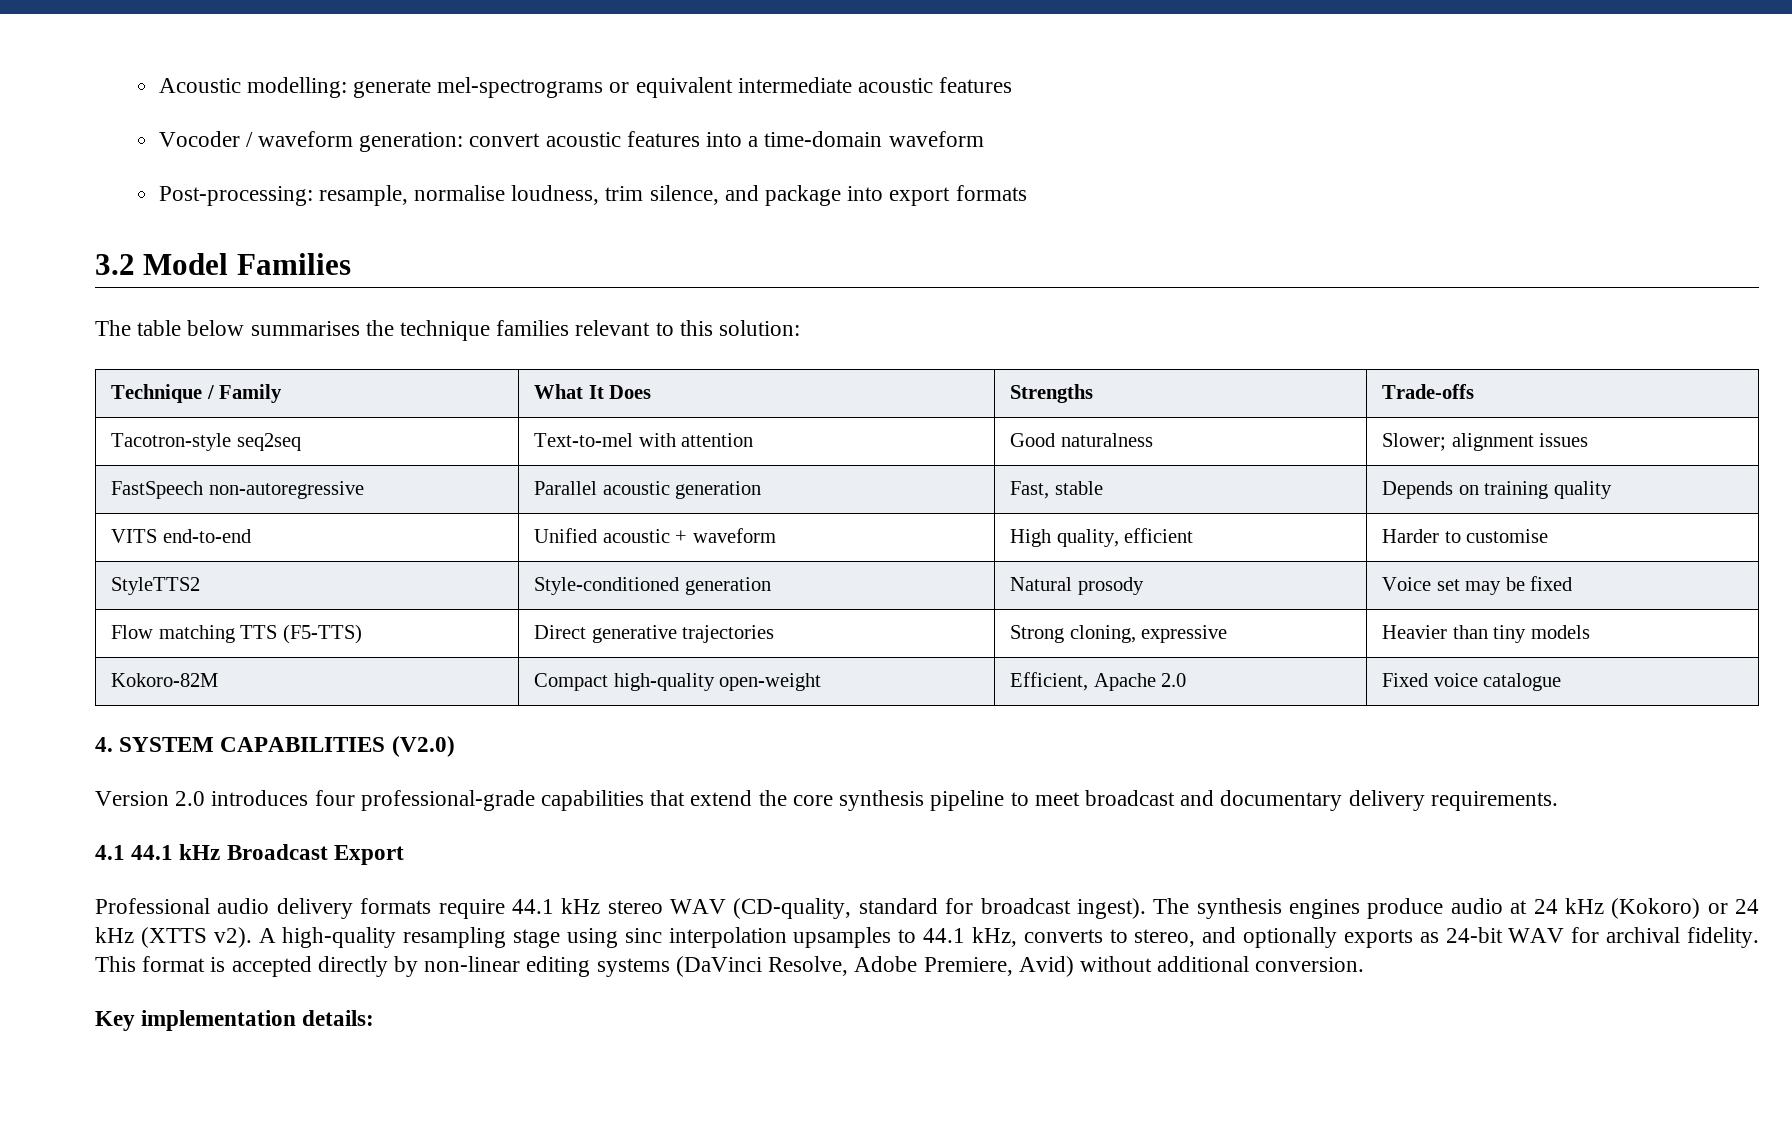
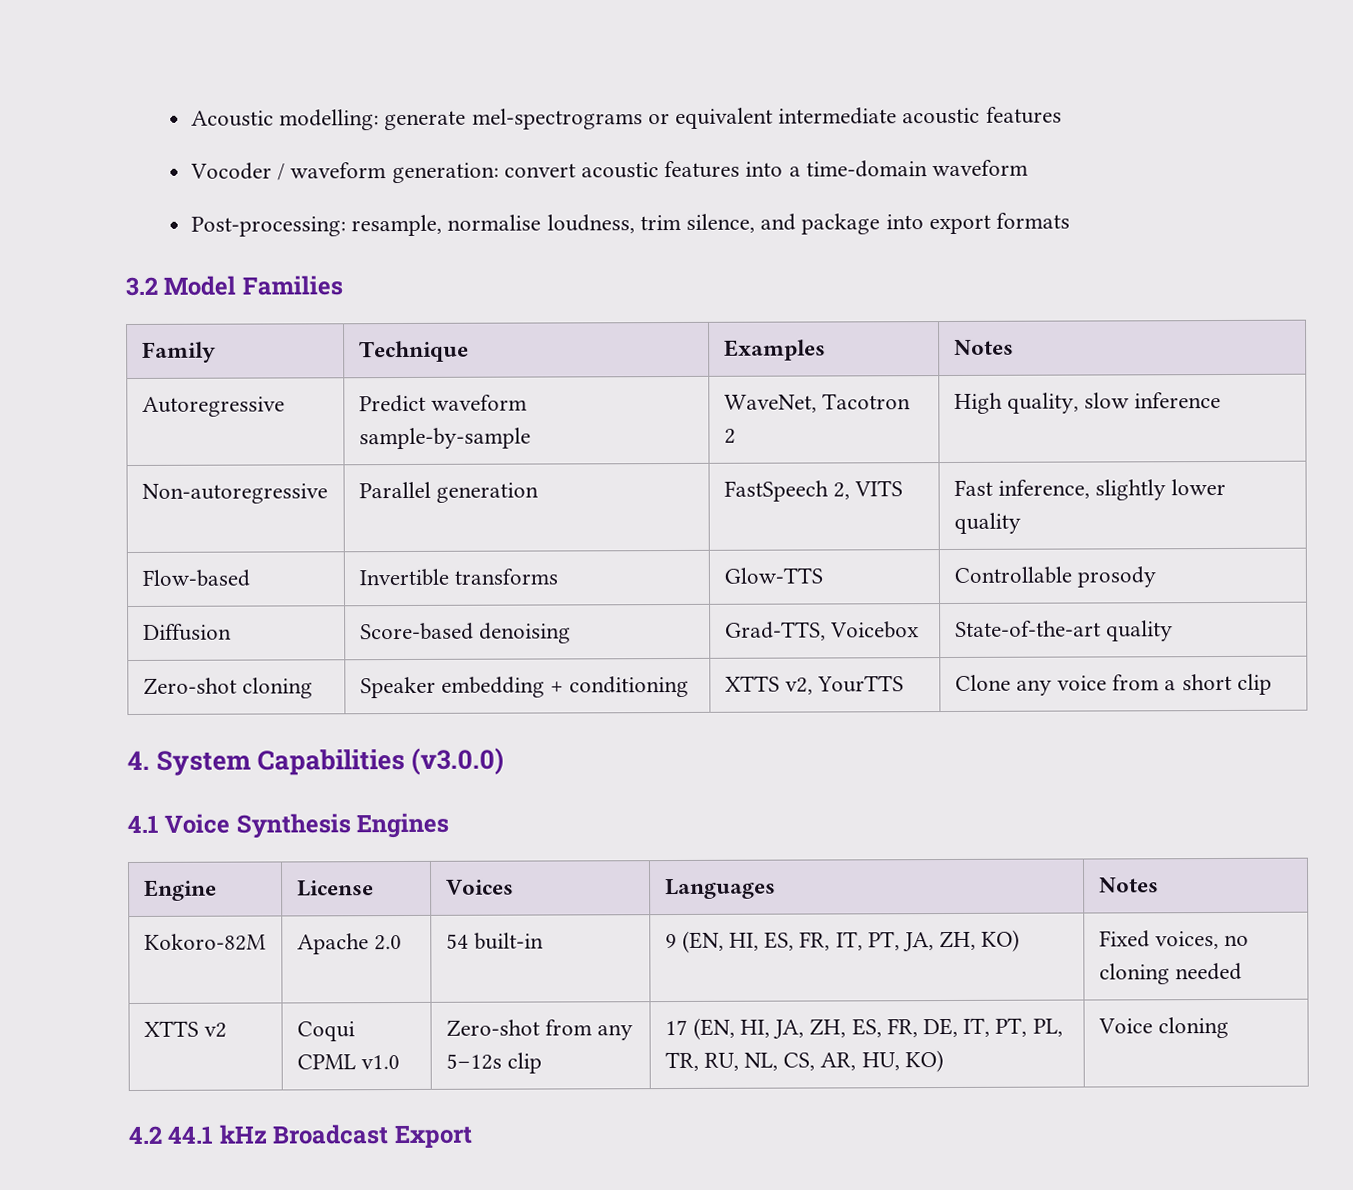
- The table below summarises the technique families relevant to this solution:
- Technique / Family | What It Does | Strengths | Trade-offs
- Tacotron-style seq2seq | Text-to-mel with attention | Good naturalness | Slower; alignment issues
- FastSpeech non-autoregressive | Parallel acoustic generation | Fast, stable | Depends on training quality
- VITS end-to-end | Unified acoustic + waveform | High quality, efficient | Harder to customise
- StyleTTS2 | Style-conditioned generation | Natural prosody | Voice set may be fixed
- Flow matching TTS (F5-TTS) | Direct generative trajectories | Strong cloning, expressive | Heavier than tiny models
- Kokoro-82M | Compact high-quality open-weight | Efficient, Apache 2.0 | Fixed voice catalogue
- 4. SYSTEM CAPABILITIES (V2.0)
- Version 2.0 introduces four professional-grade capabilities that extend the core synthesis pipeline to meet broadcast and documentary delivery requirements.
- 4.1 44.1 kHz Broadcast Export
- Professional audio delivery formats require 44.1 kHz stereo WAV (CD-quality, standard for broadcast ingest). The synthesis engines produce audio at 24 kHz (Kokoro) or 24 kHz (XTTS v2). A high-quality resampling stage using sinc interpolation upsamples to 44.1 kHz, converts to stereo, and optionally exports as 24-bit WAV for archival fidelity. This format is accepted directly by non-linear editing systems (DaVinci Resolve, Adobe Premiere, Avid) without additional conversion.
- Key implementation details:
+ Family | Technique | Examples | Notes
+ Autoregressive | Predict waveform sample-by-sample | WaveNet, Tacotron 2 | High quality, slow inference
+ Non-autoregressive | Parallel generation | FastSpeech 2, VITS | Fast inference, slightly lower quality
+ Flow-based | Invertible transforms | Glow-TTS | Controllable prosody
+ Diffusion | Score-based denoising | Grad-TTS, Voicebox | State-of-the-art quality
+ Zero-shot cloning | Speaker embedding + conditioning | XTTS v2, YourTTS | Clone any voice from a short clip
+ 4. System Capabilities (v3.0.0)
+ 4.1 Voice Synthesis Engines
+ Engine | License | Voices | Languages | Notes
+ Kokoro-82M | Apache 2.0 | 54 built-in | 9 (EN, HI, ES, FR, IT, PT, JA, ZH, KO) | Fixed voices, no cloning needed
+ XTTS v2 | Coqui CPML v1.0 | Zero-shot from any 5–12s clip | 17 (EN, HI, JA, ZH, ES, FR, DE, IT, PT, PL, TR, RU, NL, CS, AR, HU, KO) | Voice cloning
+ 4.2 44.1 kHz Broadcast Export

